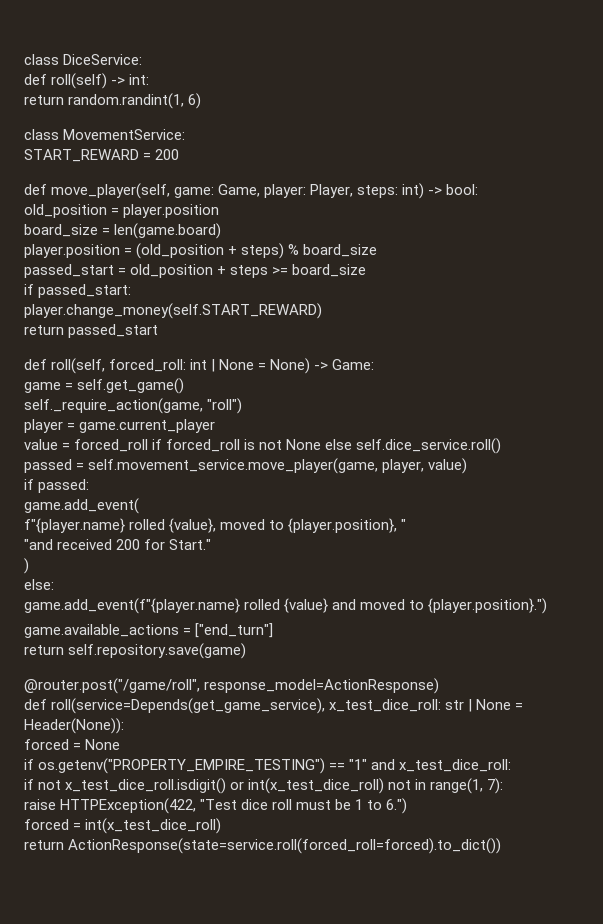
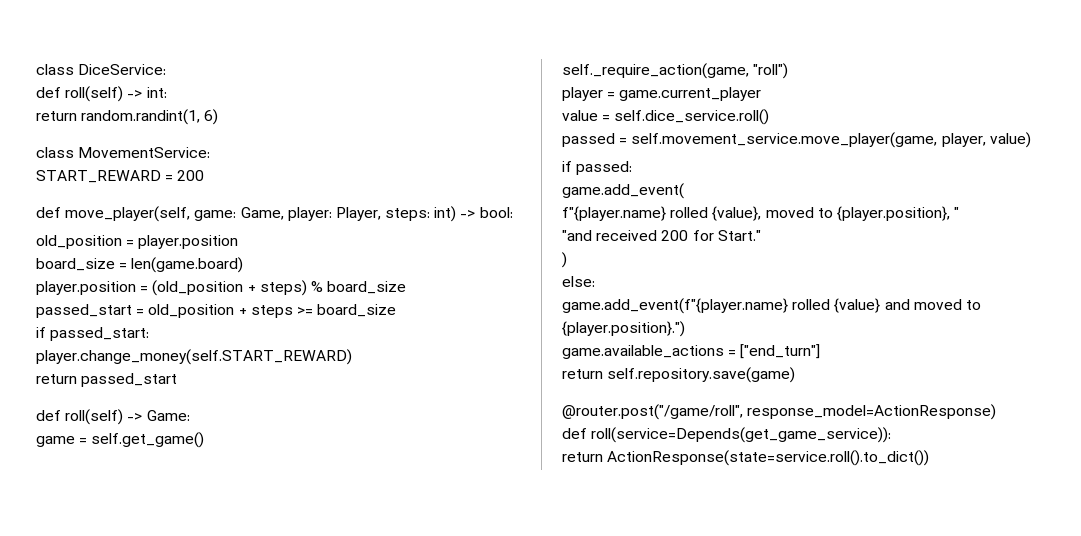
- def roll(self, forced_roll: int | None = None) -> Game:
+ def roll(self) -> Game:
- value = forced_roll if forced_roll is not None else self.dice_service.roll()
+ value = self.dice_service.roll()
- def roll(service=Depends(get_game_service), x_test_dice_roll: str | None = Header(None)):
- forced = None
- if os.getenv("PROPERTY_EMPIRE_TESTING") == "1" and x_test_dice_roll:
- if not x_test_dice_roll.isdigit() or int(x_test_dice_roll) not in range(1, 7):
- raise HTTPException(422, "Test dice roll must be 1 to 6.")
- forced = int(x_test_dice_roll)
- return ActionResponse(state=service.roll(forced_roll=forced).to_dict())
+ def roll(service=Depends(get_game_service)):
+ return ActionResponse(state=service.roll().to_dict())

